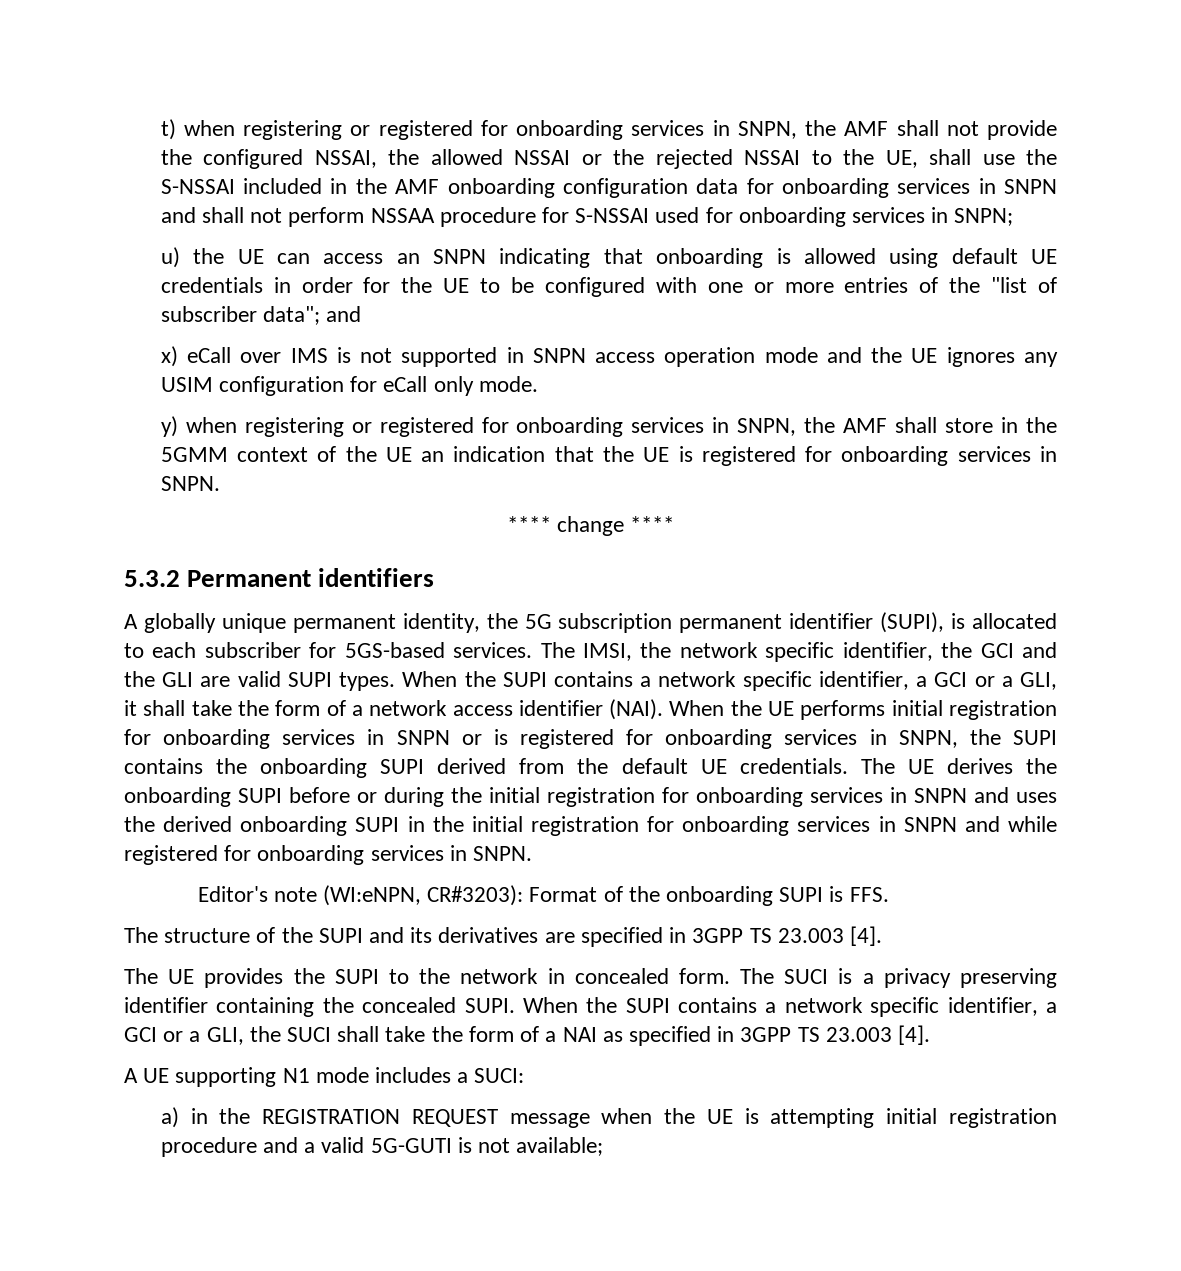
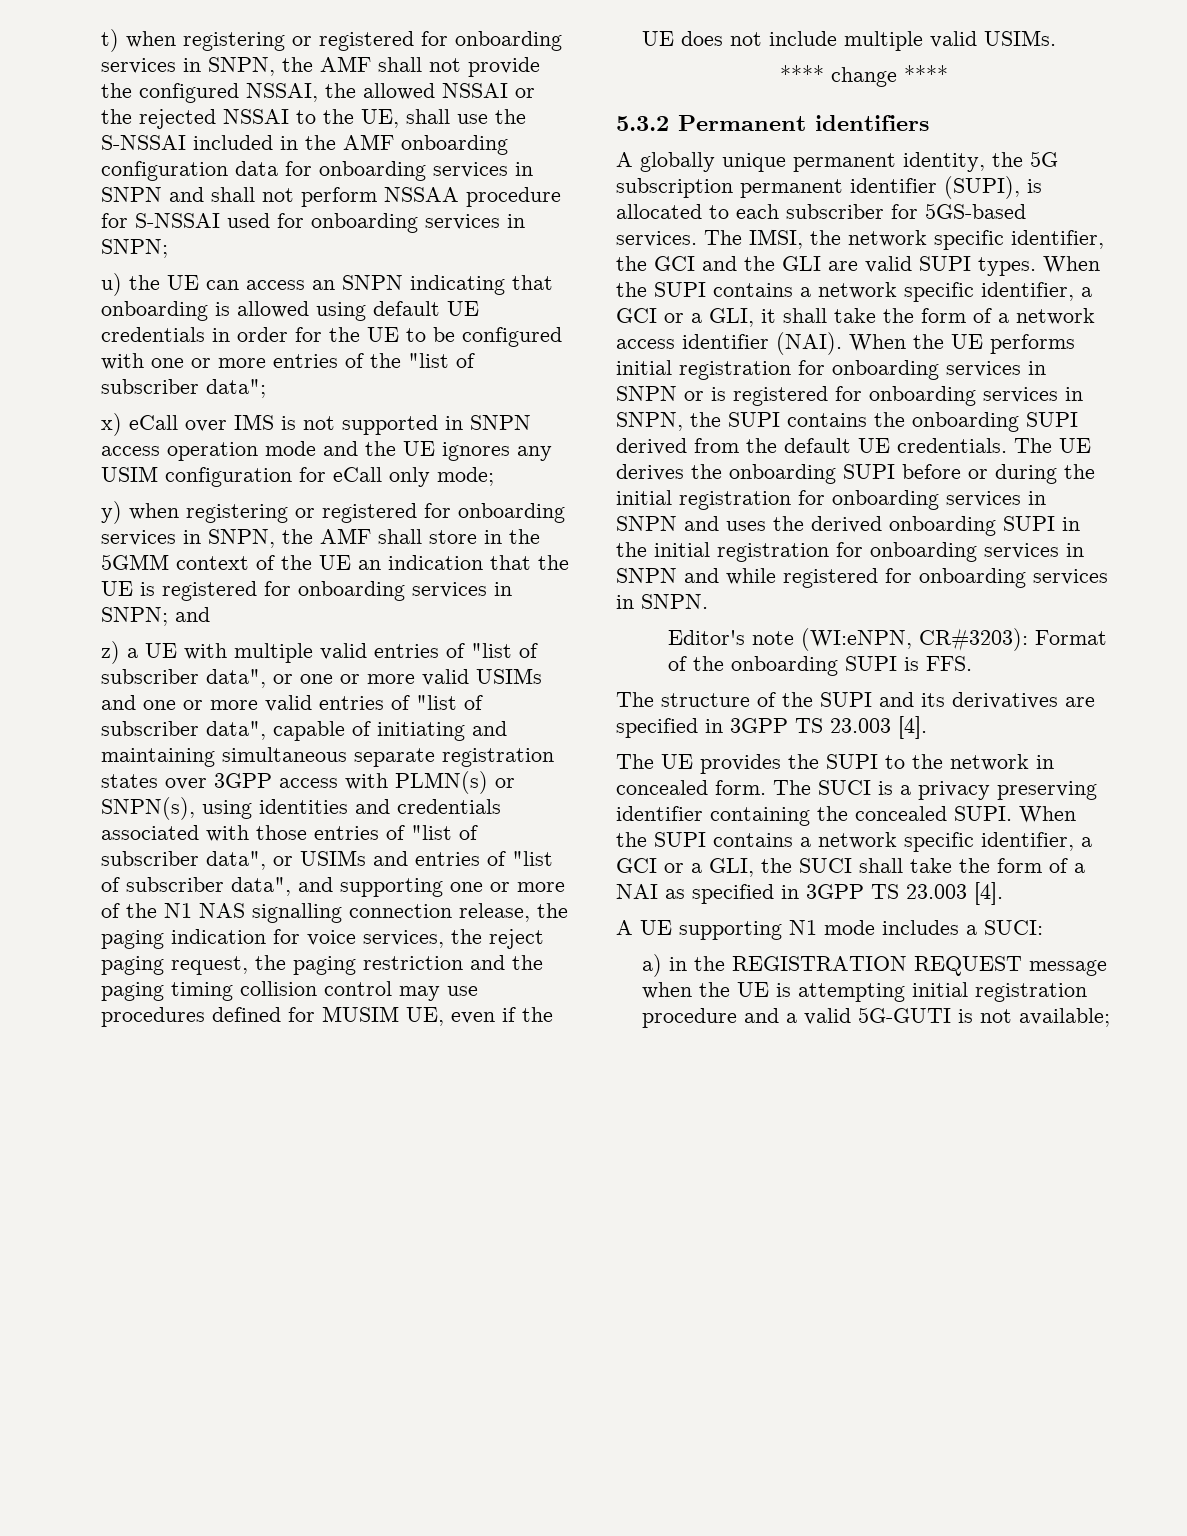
- u) the UE can access an SNPN indicating that onboarding is allowed using default UE credentials in order for the UE to be configured with one or more entries of the "list of subscriber data"; and
+ u) the UE can access an SNPN indicating that onboarding is allowed using default UE credentials in order for the UE to be configured with one or more entries of the "list of subscriber data";
- x) eCall over IMS is not supported in SNPN access operation mode and the UE ignores any USIM configuration for eCall only mode.
+ x) eCall over IMS is not supported in SNPN access operation mode and the UE ignores any USIM configuration for eCall only mode;
- y) when registering or registered for onboarding services in SNPN, the AMF shall store in the 5GMM context of the UE an indication that the UE is registered for onboarding services in SNPN.
+ y) when registering or registered for onboarding services in SNPN, the AMF shall store in the 5GMM context of the UE an indication that the UE is registered for onboarding services in SNPN; and
+ z) a UE with multiple valid entries of "list of subscriber data", or one or more valid USIMs and one or more valid entries of "list of subscriber data", capable of initiating and maintaining simultaneous separate registration states over 3GPP access with PLMN(s) or SNPN(s), using identities and credentials associated with those entries of "list of subscriber data", or USIMs and entries of "list of subscriber data", and supporting one or more of the N1 NAS signalling connection release, the paging indication for voice services, the reject paging request, the paging restriction and the paging timing collision control may use procedures defined for MUSIM UE, even if the UE does not include multiple valid USIMs.

